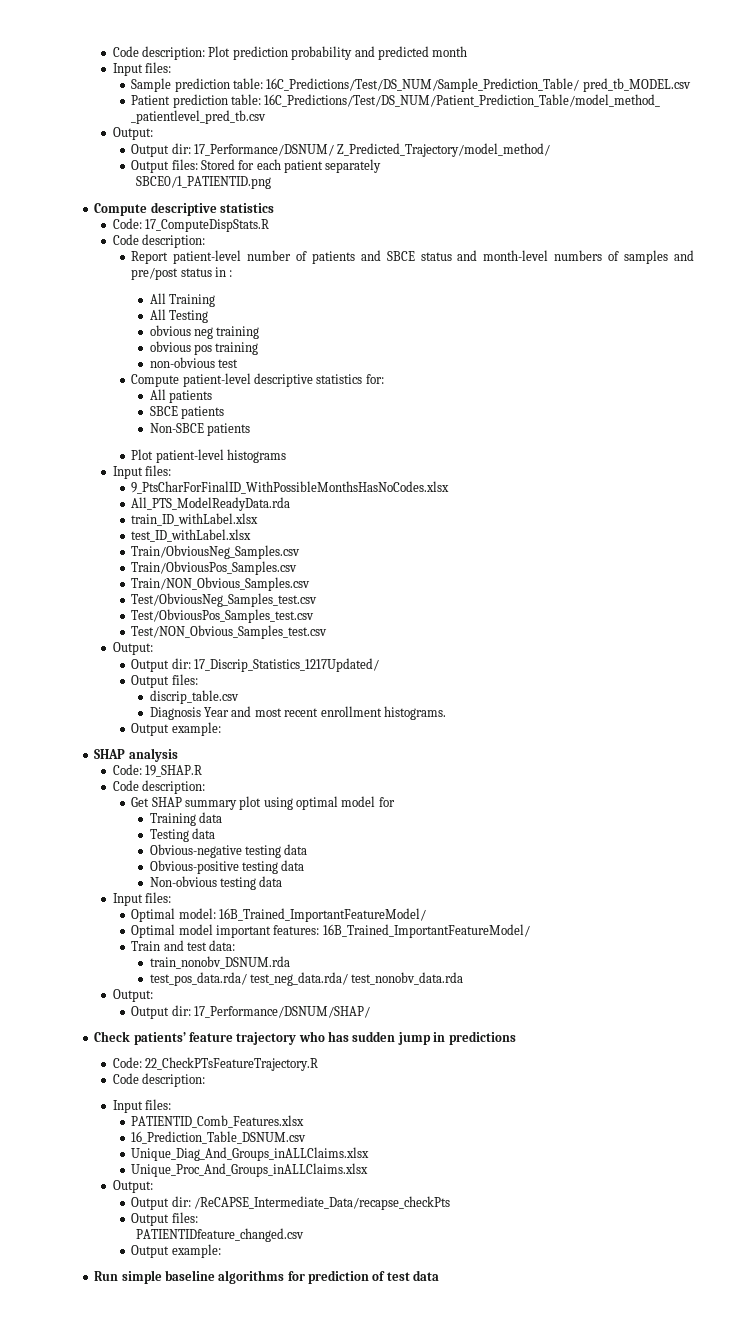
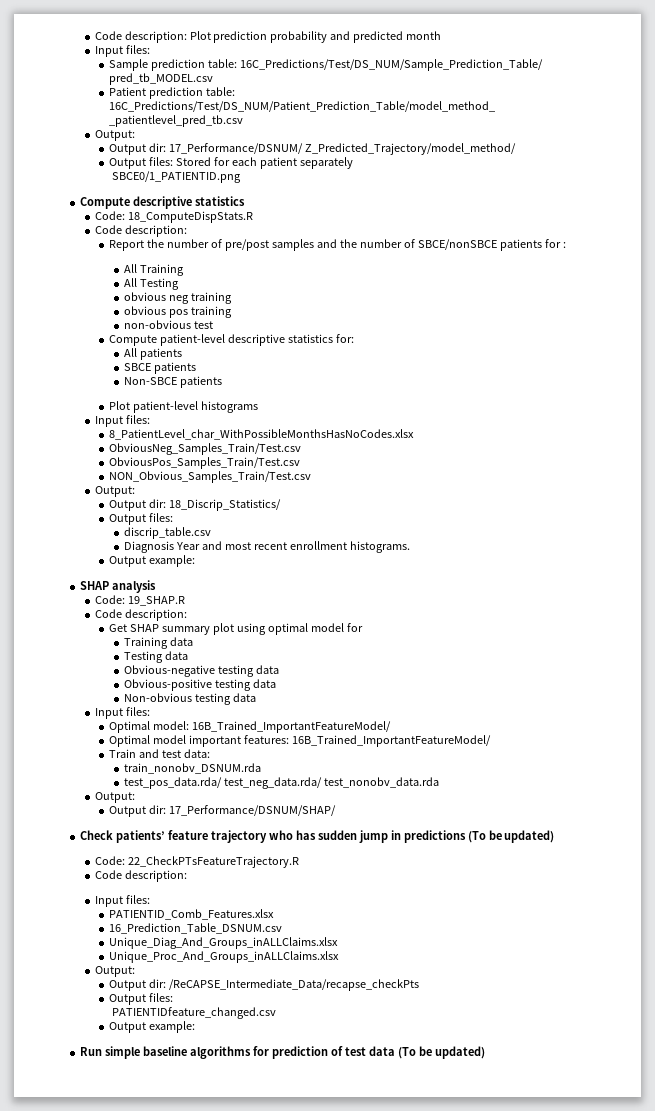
- Code: 17_ComputeDispStats.R
+ Code: 18_ComputeDispStats.R
- Report patient-level number of patients and SBCE status and month-level numbers of samples and pre/post status in :
+ Report the number of pre/post samples and the number of SBCE/nonSBCE patients for :
- 9_PtsCharForFinalID_WithPossibleMonthsHasNoCodes.xlsx
- All_PTS_ModelReadyData.rda
- train_ID_withLabel.xlsx
- test_ID_withLabel.xlsx
- Train/ObviousNeg_Samples.csv
- Train/ObviousPos_Samples.csv
- Train/NON_Obvious_Samples.csv
- Test/ObviousNeg_Samples_test.csv
- Test/ObviousPos_Samples_test.csv
- Test/NON_Obvious_Samples_test.csv
+ 8_PatientLevel_char_WithPossibleMonthsHasNoCodes.xlsx
+ ObviousNeg_Samples_Train/Test.csv
+ ObviousPos_Samples_Train/Test.csv
+ NON_Obvious_Samples_Train/Test.csv
  Output:
- Output dir: 17_Discrip_Statistics_1217Updated/
+ Output dir: 18_Discrip_Statistics/
- Check patients’ feature trajectory who has sudden jump in predictions
+ Check patients’ feature trajectory who has sudden jump in predictions (To be updated)
- Run simple baseline algorithms for prediction of test data
+ Run simple baseline algorithms for prediction of test data (To be updated)

